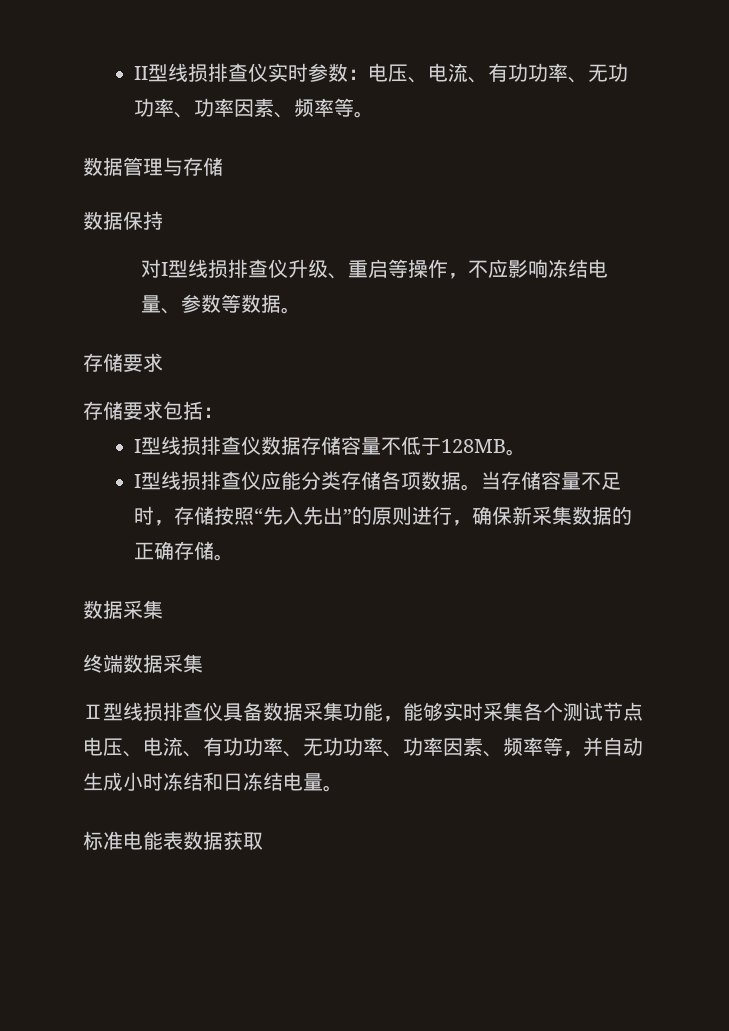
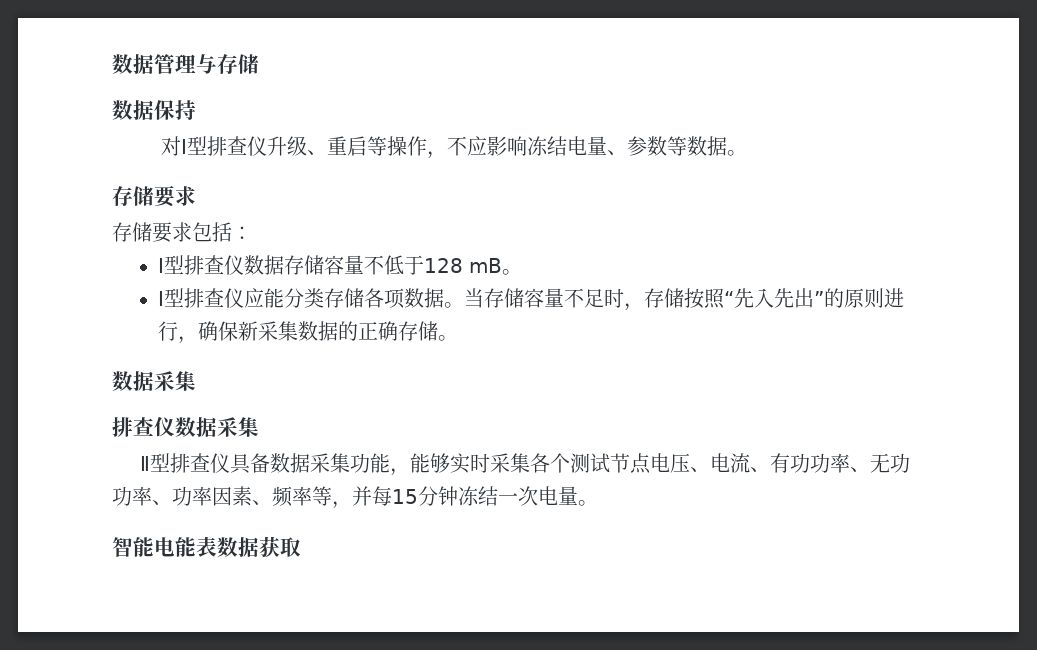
- II型线损排查仪实时参数：电压、电流、有功功率、无功功率、功率因素、频率等。
- 对I型线损排查仪升级、重启等操作，不应影响冻结电量、参数等数据。
+ 对I型排查仪升级、重启等操作，不应影响冻结电量、参数等数据。
- I型线损排查仪数据存储容量不低于128MB。
+ I型排查仪数据存储容量不低于128 mB。
- I型线损排查仪应能分类存储各项数据。
+ I型排查仪应能分类存储各项数据。
- 终端数据采集
+ 排查仪数据采集
- Ⅱ型线损排查仪具备数据采集功能，能够实时采集各个测试节点电压、电流、有功功率、无功功率、功率因素、频率等，并自动生成小时冻结和日冻结电量。
+ Ⅱ型排查仪具备数据采集功能，能够实时采集各个测试节点电压、电流、有功功率、无功功率、功率因素、频率等，并每15分钟冻结一次电量。
- 标准电能表数据获取
+ 智能电能表数据获取

